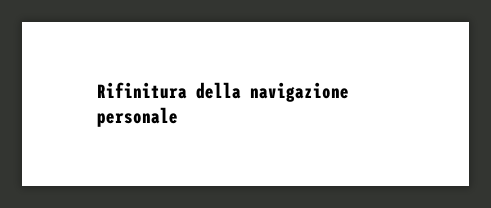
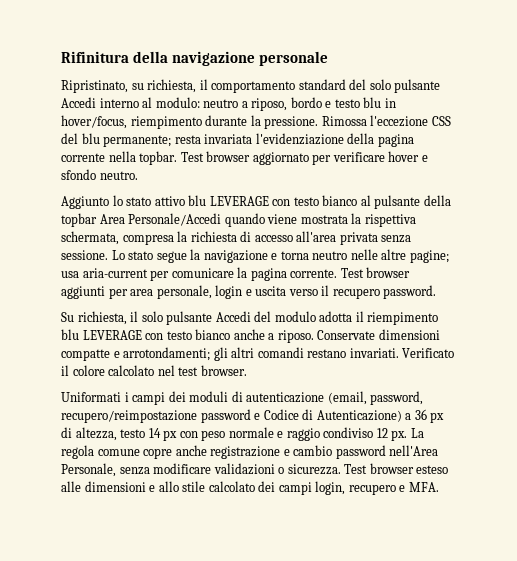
+ Ripristinato, su richiesta, il comportamento standard del solo pulsante Accedi interno al modulo: neutro a riposo, bordo e testo blu in hover/focus, riempimento durante la pressione. Rimossa l'eccezione CSS del blu permanente; resta invariata l'evidenziazione della pagina corrente nella topbar. Test browser aggiornato per verificare hover e sfondo neutro.
+ Aggiunto lo stato attivo blu LEVERAGE con testo bianco al pulsante della topbar Area Personale/Accedi quando viene mostrata la rispettiva schermata, compresa la richiesta di accesso all'area privata senza sessione. Lo stato segue la navigazione e torna neutro nelle altre pagine; usa aria-current per comunicare la pagina corrente. Test browser aggiunti per area personale, login e uscita verso il recupero password.
+ Su richiesta, il solo pulsante Accedi del modulo adotta il riempimento blu LEVERAGE con testo bianco anche a riposo. Conservate dimensioni compatte e arrotondamenti; gli altri comandi restano invariati. Verificato il colore calcolato nel test browser.
+ Uniformati i campi dei moduli di autenticazione (email, password, recupero/reimpostazione password e Codice di Autenticazione) a 36 px di altezza, testo 14 px con peso normale e raggio condiviso 12 px. La regola comune copre anche registrazione e cambio password nell'Area Personale, senza modificare validazioni o sicurezza. Test browser esteso alle dimensioni e allo stile calcolato dei campi login, recupero e MFA.

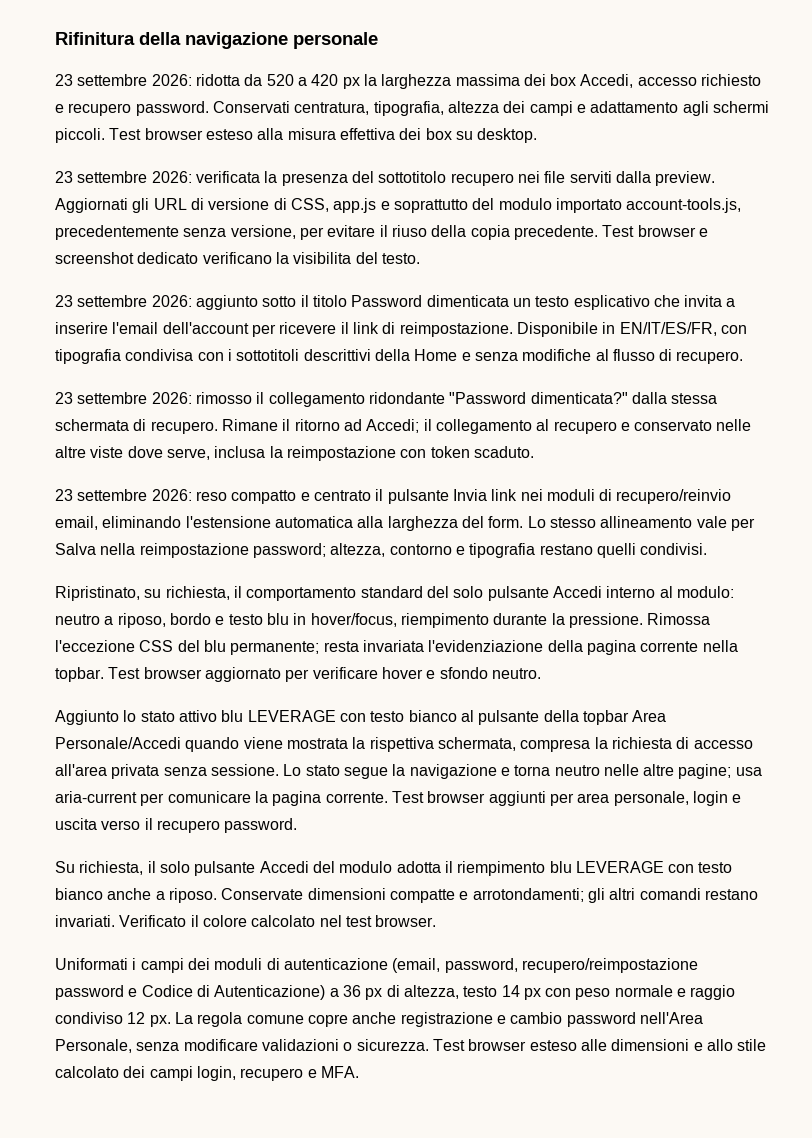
+ 23 settembre 2026: ridotta da 520 a 420 px la larghezza massima dei box Accedi, accesso richiesto e recupero password. Conservati centratura, tipografia, altezza dei campi e adattamento agli schermi piccoli. Test browser esteso alla misura effettiva dei box su desktop.
+ 23 settembre 2026: verificata la presenza del sottotitolo recupero nei file serviti dalla preview. Aggiornati gli URL di versione di CSS, app.js e soprattutto del modulo importato account-tools.js, precedentemente senza versione, per evitare il riuso della copia precedente. Test browser e screenshot dedicato verificano la visibilita del testo.
+ 23 settembre 2026: aggiunto sotto il titolo Password dimenticata un testo esplicativo che invita a inserire l'email dell'account per ricevere il link di reimpostazione. Disponibile in EN/IT/ES/FR, con tipografia condivisa con i sottotitoli descrittivi della Home e senza modifiche al flusso di recupero.
+ 23 settembre 2026: rimosso il collegamento ridondante "Password dimenticata?" dalla stessa schermata di recupero. Rimane il ritorno ad Accedi; il collegamento al recupero e conservato nelle altre viste dove serve, inclusa la reimpostazione con token scaduto.
+ 23 settembre 2026: reso compatto e centrato il pulsante Invia link nei moduli di recupero/reinvio email, eliminando l'estensione automatica alla larghezza del form. Lo stesso allineamento vale per Salva nella reimpostazione password; altezza, contorno e tipografia restano quelli condivisi.

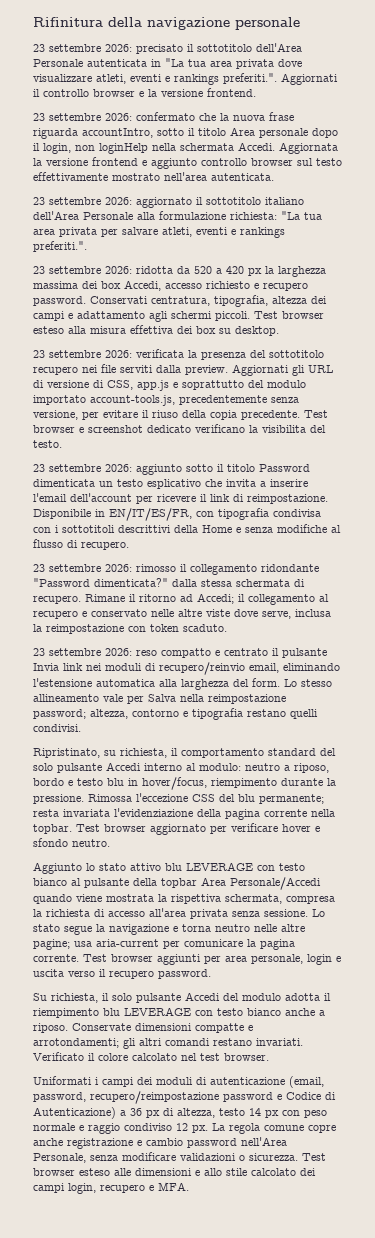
+ 23 settembre 2026: precisato il sottotitolo dell'Area Personale autenticata in "La tua area privata dove visualizzare atleti, eventi e rankings preferiti.". Aggiornati il controllo browser e la versione frontend.
+ 23 settembre 2026: confermato che la nuova frase riguarda accountIntro, sotto il titolo Area personale dopo il login, non loginHelp nella schermata Accedi. Aggiornata la versione frontend e aggiunto controllo browser sul testo effettivamente mostrato nell'area autenticata.
+ 23 settembre 2026: aggiornato il sottotitolo italiano dell'Area Personale alla formulazione richiesta: "La tua area privata per salvare atleti, eventi e rankings preferiti.".

